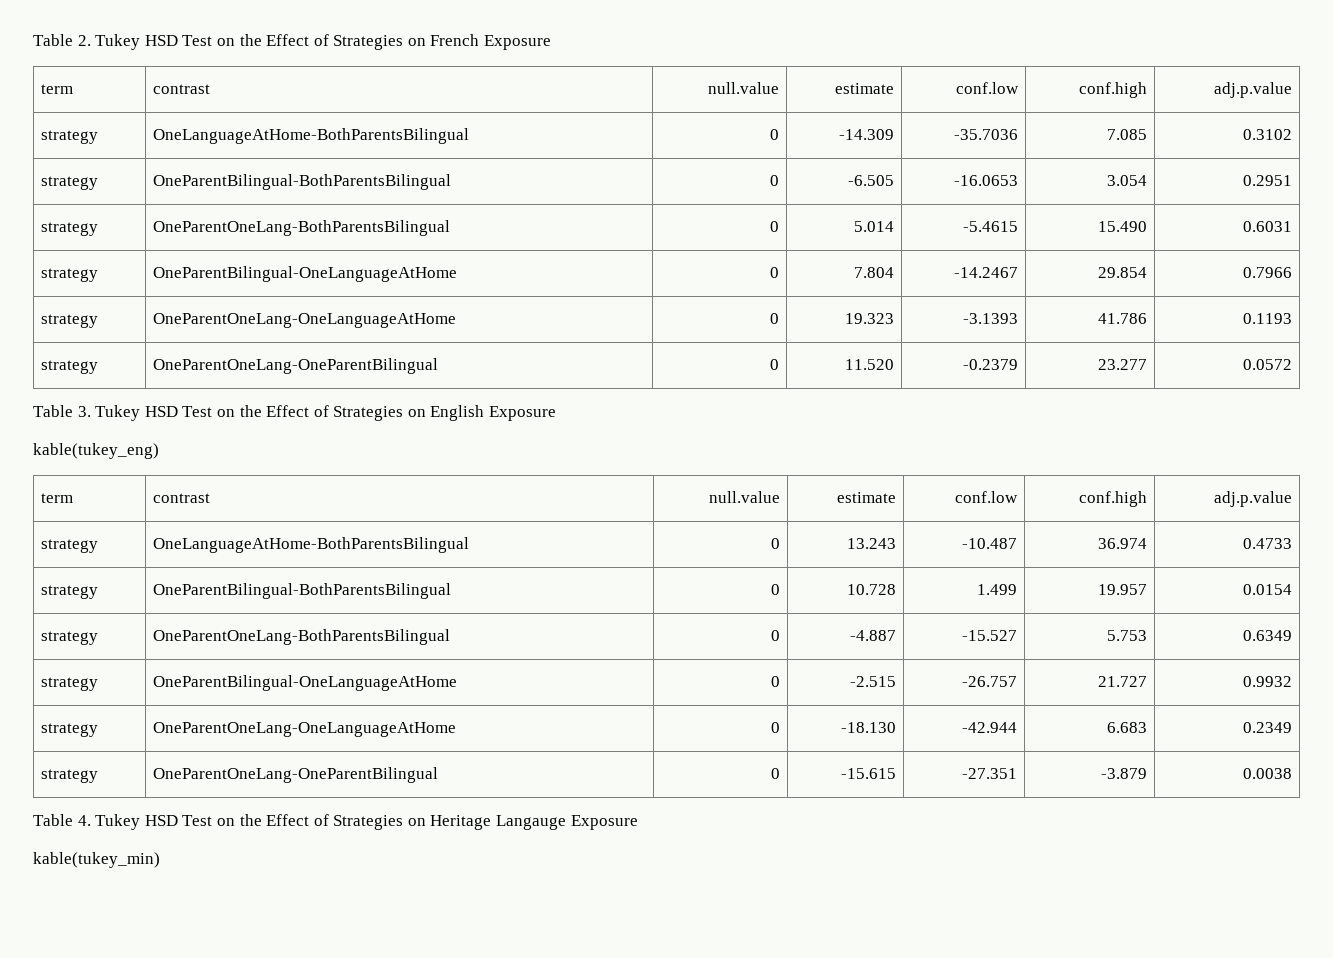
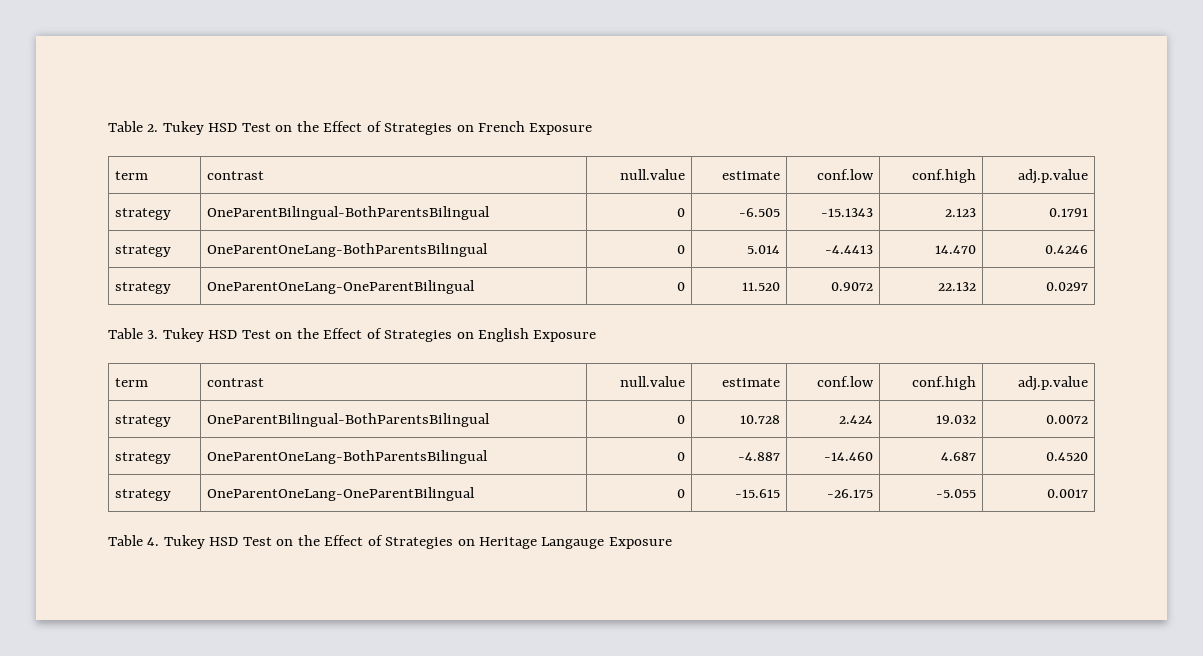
- strategy | OneLanguageAtHome-BothParentsBilingual | 0 | -14.309 | -35.7036 | 7.085 | 0.3102
- strategy | OneParentBilingual-BothParentsBilingual | 0 | -6.505 | -16.0653 | 3.054 | 0.2951
+ strategy | OneParentBilingual-BothParentsBilingual | 0 | -6.505 | -15.1343 | 2.123 | 0.1791
- strategy | OneParentOneLang-BothParentsBilingual | 0 | 5.014 | -5.4615 | 15.490 | 0.6031
- strategy | OneParentBilingual-OneLanguageAtHome | 0 | 7.804 | -14.2467 | 29.854 | 0.7966
- strategy | OneParentOneLang-OneLanguageAtHome | 0 | 19.323 | -3.1393 | 41.786 | 0.1193
+ strategy | OneParentOneLang-BothParentsBilingual | 0 | 5.014 | -4.4413 | 14.470 | 0.4246
- strategy | OneParentOneLang-OneParentBilingual | 0 | 11.520 | -0.2379 | 23.277 | 0.0572
+ strategy | OneParentOneLang-OneParentBilingual | 0 | 11.520 | 0.9072 | 22.132 | 0.0297
  Table 3. Tukey HSD Test on the Effect of Strategies on English Exposure
- kable(tukey_eng)
  term | contrast | null.value | estimate | conf.low | conf.high | adj.p.value
- strategy | OneLanguageAtHome-BothParentsBilingual | 0 | 13.243 | -10.487 | 36.974 | 0.4733
- strategy | OneParentBilingual-BothParentsBilingual | 0 | 10.728 | 1.499 | 19.957 | 0.0154
+ strategy | OneParentBilingual-BothParentsBilingual | 0 | 10.728 | 2.424 | 19.032 | 0.0072
- strategy | OneParentOneLang-BothParentsBilingual | 0 | -4.887 | -15.527 | 5.753 | 0.6349
- strategy | OneParentBilingual-OneLanguageAtHome | 0 | -2.515 | -26.757 | 21.727 | 0.9932
- strategy | OneParentOneLang-OneLanguageAtHome | 0 | -18.130 | -42.944 | 6.683 | 0.2349
+ strategy | OneParentOneLang-BothParentsBilingual | 0 | -4.887 | -14.460 | 4.687 | 0.4520
- strategy | OneParentOneLang-OneParentBilingual | 0 | -15.615 | -27.351 | -3.879 | 0.0038
+ strategy | OneParentOneLang-OneParentBilingual | 0 | -15.615 | -26.175 | -5.055 | 0.0017
- kable(tukey_min)

